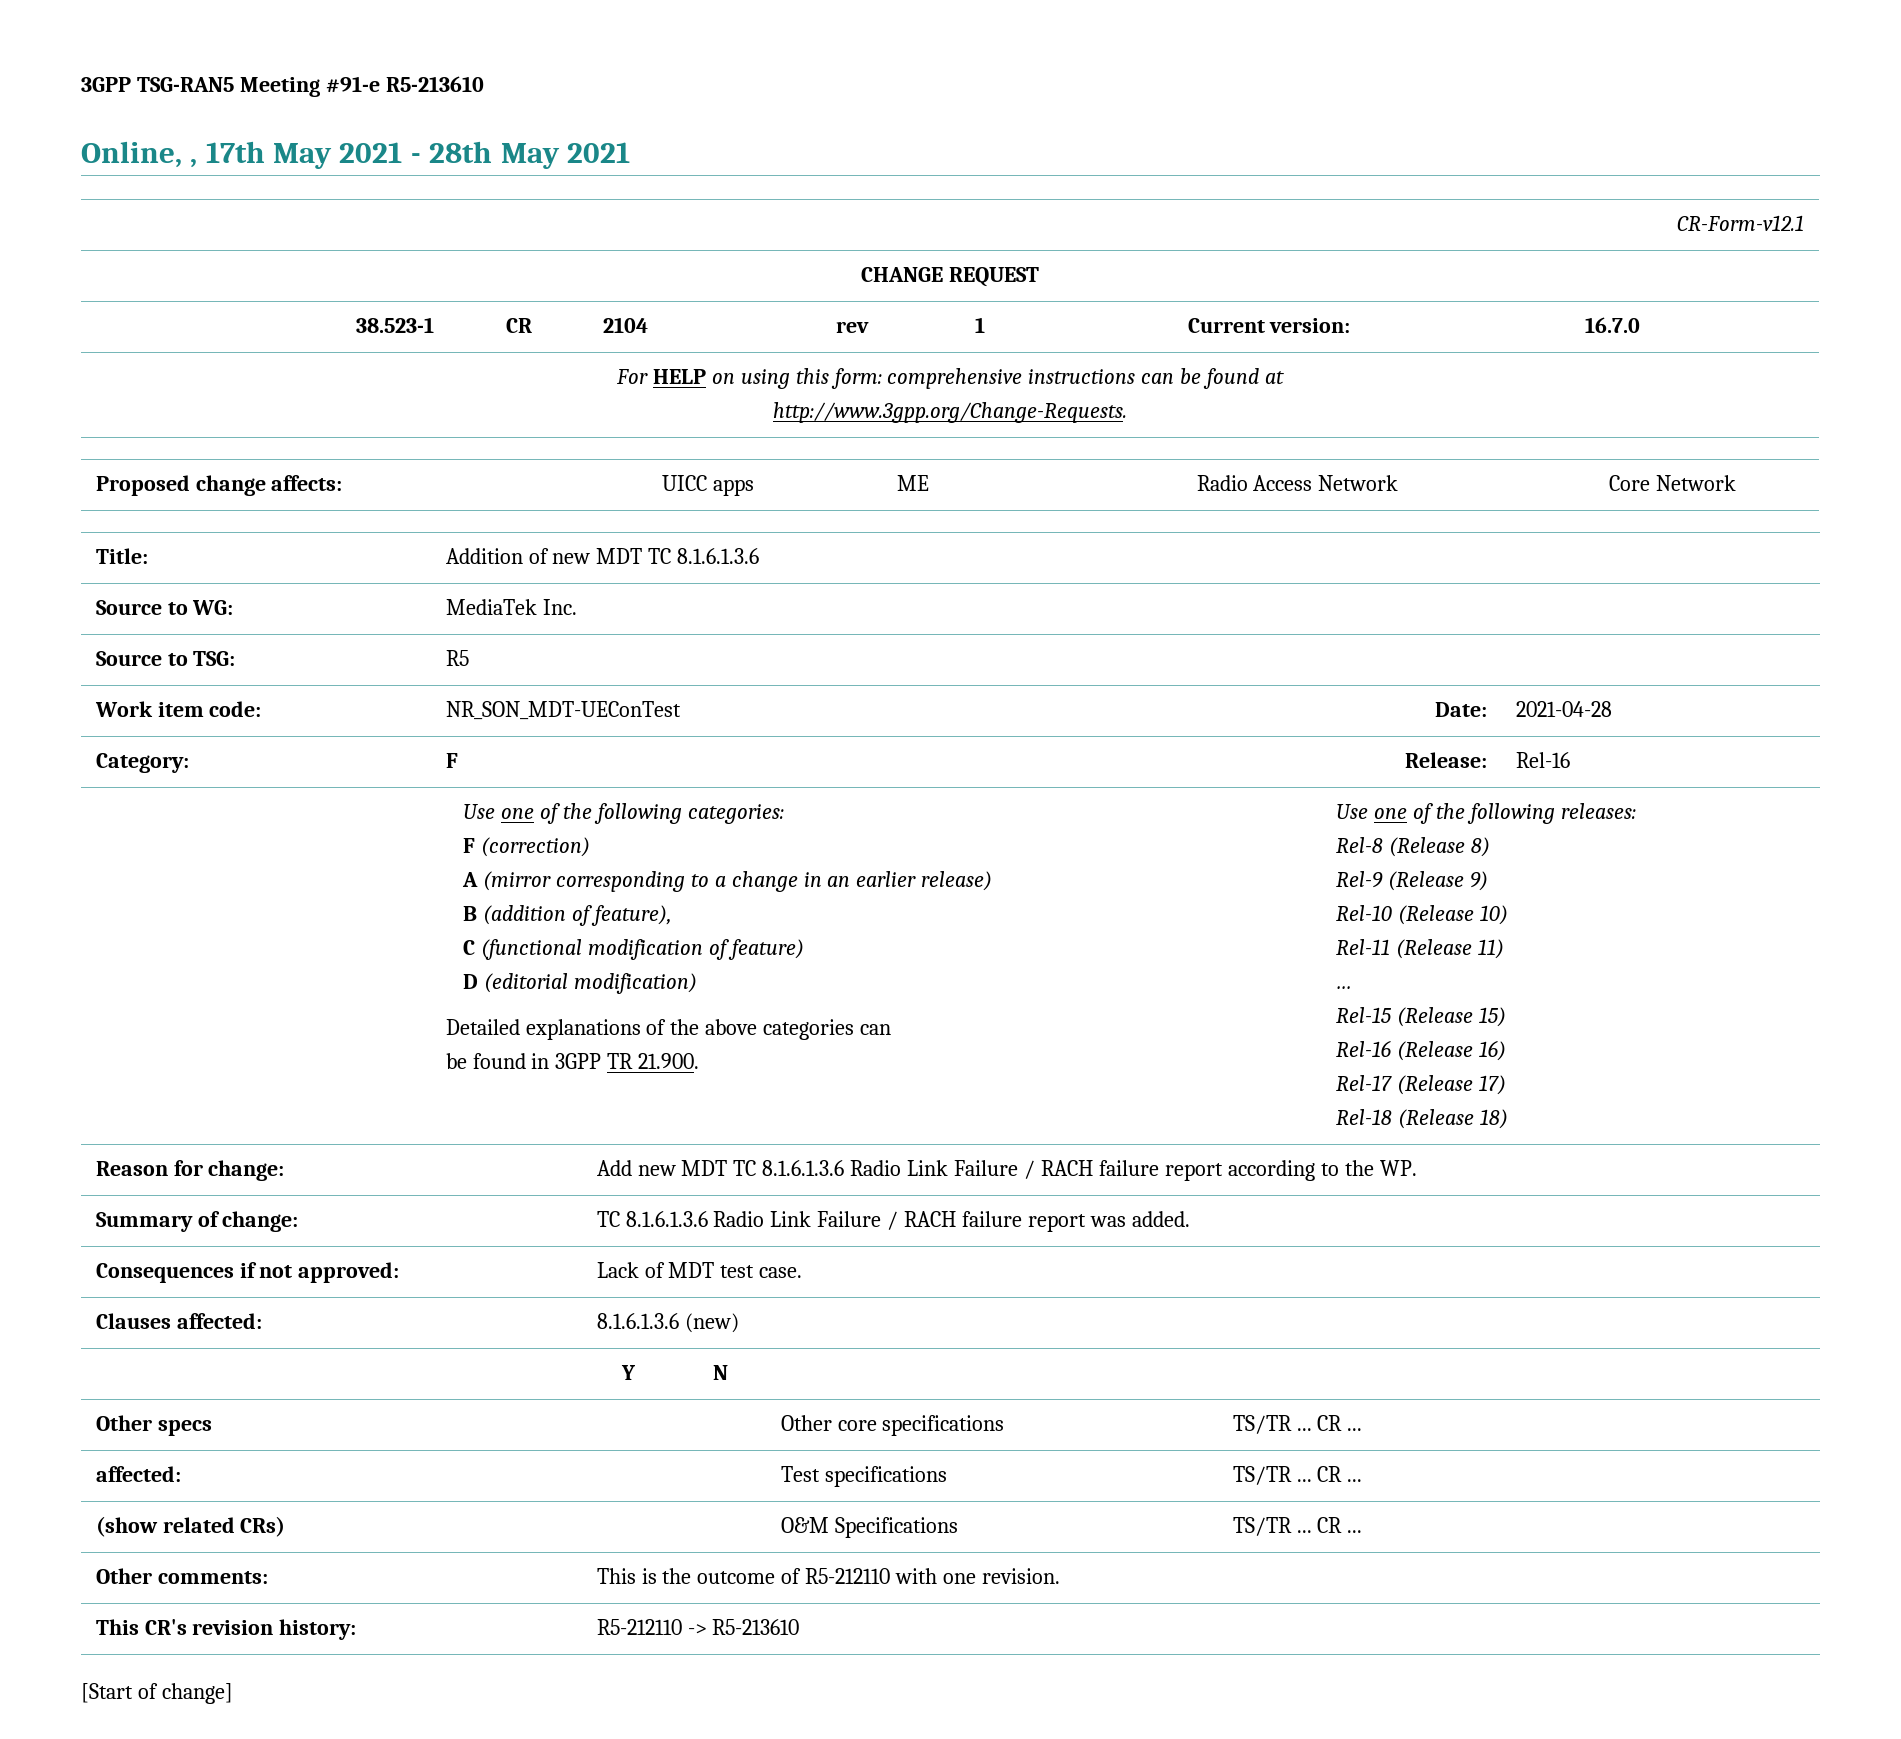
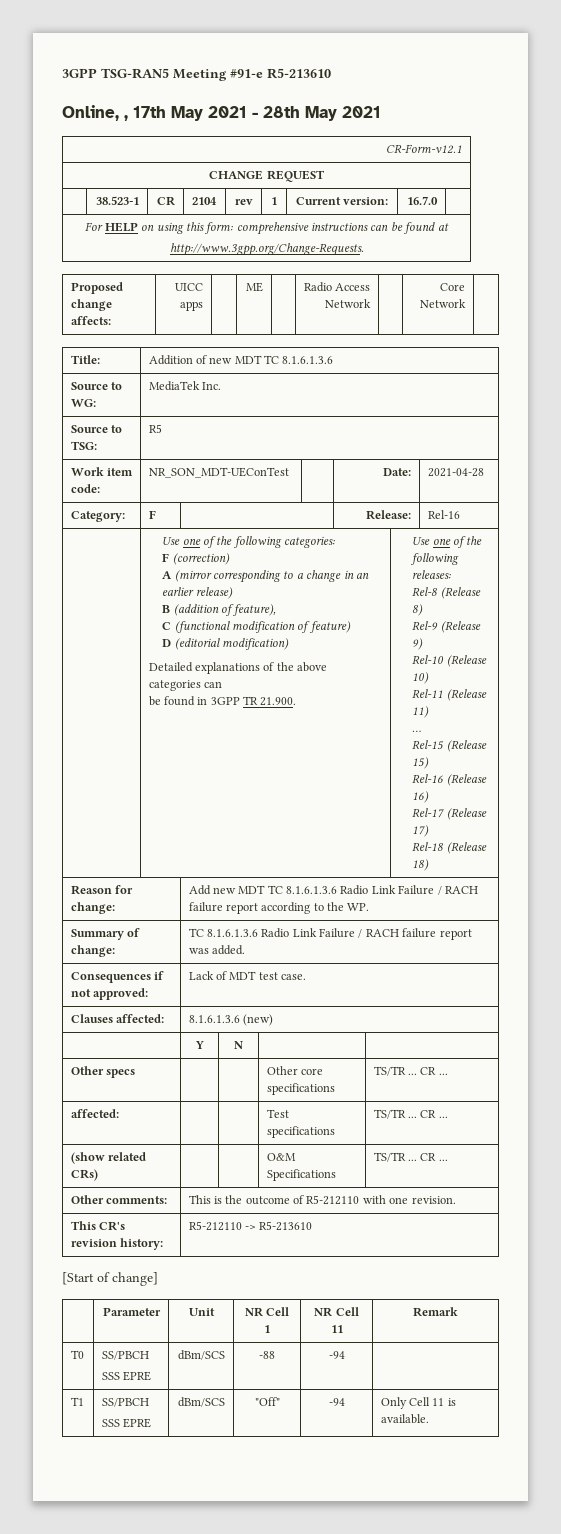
+ | Parameter | Unit | NR Cell 1 | NR Cell 11 | Remark
+ T0 | SS/PBCH
+ SSS EPRE | dBm/SCS | -88 | -94 |
+ T1 | SS/PBCH
+ SSS EPRE | dBm/SCS | "Off" | -94 | Only Cell 11 is available.

